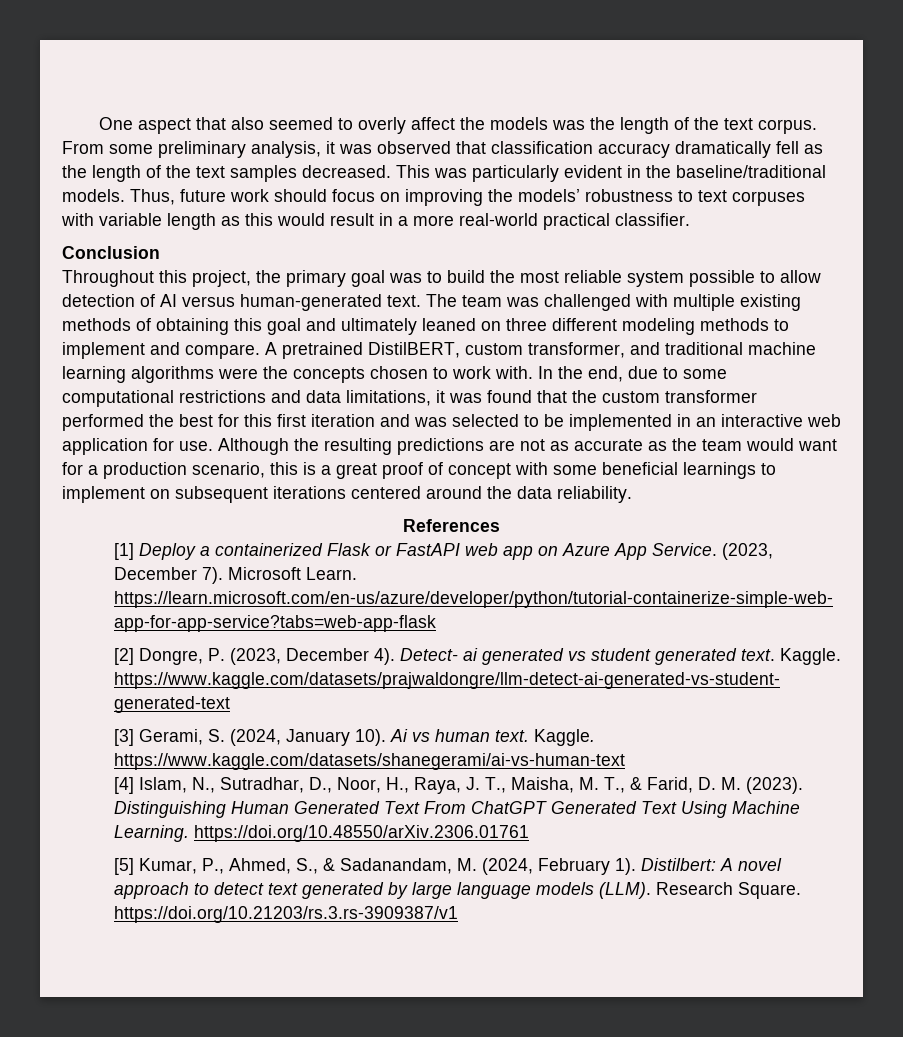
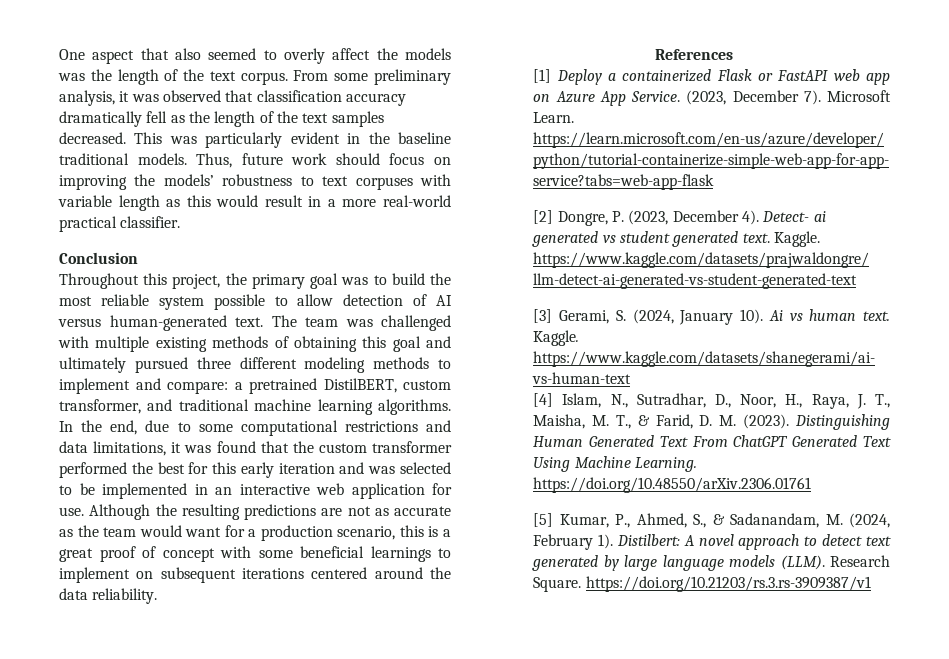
- This was particularly evident in the baseline/traditional models.
+ This was particularly evident in the baseline traditional models.
- The team was challenged with multiple existing methods of obtaining this goal and ultimately leaned on three different modeling methods to implement and compare. A pretrained DistilBERT, custom transformer, and traditional machine learning algorithms were the concepts chosen to work with.
+ The team was challenged with multiple existing methods of obtaining this goal and ultimately pursued three different modeling methods to implement and compare: a pretrained DistilBERT, custom transformer, and traditional machine learning algorithms.
- In the end, due to some computational restrictions and data limitations, it was found that the custom transformer performed the best for this first iteration and was selected to be implemented in an interactive web application for use.
+ In the end, due to some computational restrictions and data limitations, it was found that the custom transformer performed the best for this early iteration and was selected to be implemented in an interactive web application for use.

